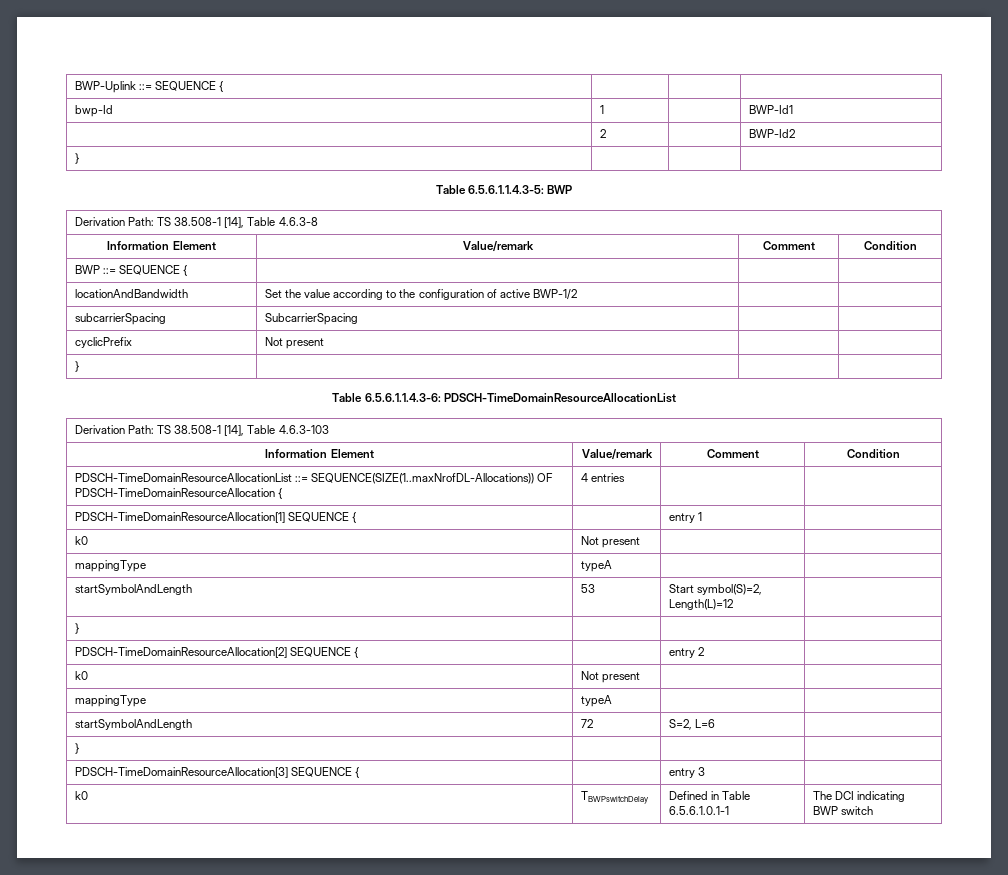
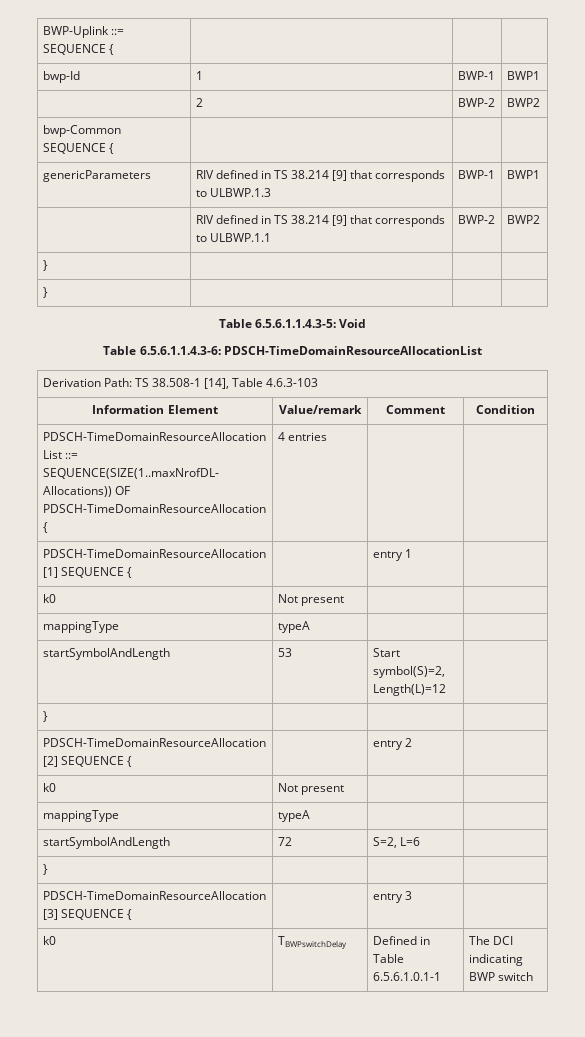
- bwp-Id | 1 | | BWP-Id1
- | 2 | | BWP-Id2
+ bwp-Id | 1 | BWP-1 | BWP1
+ | 2 | BWP-2 | BWP2
+ bwp-Common SEQUENCE { | | |
+ genericParameters | RIV defined in TS 38.214 [9] that corresponds to ULBWP.1.3 | BWP-1 | BWP1
+ | RIV defined in TS 38.214 [9] that corresponds to ULBWP.1.1 | BWP-2 | BWP2
  } | | |
- Table 6.5.6.1.1.4.3-5: BWP
- Derivation Path: TS 38.508-1 [14], Table 4.6.3-8
- Information Element | Value/remark | Comment | Condition
- BWP ::= SEQUENCE { | | |
- locationAndBandwidth | Set the value according to the configuration of active BWP-1/2 | |
- subcarrierSpacing | SubcarrierSpacing | |
- cyclicPrefix | Not present | |
  } | | |
+ Table 6.5.6.1.1.4.3-5: Void

